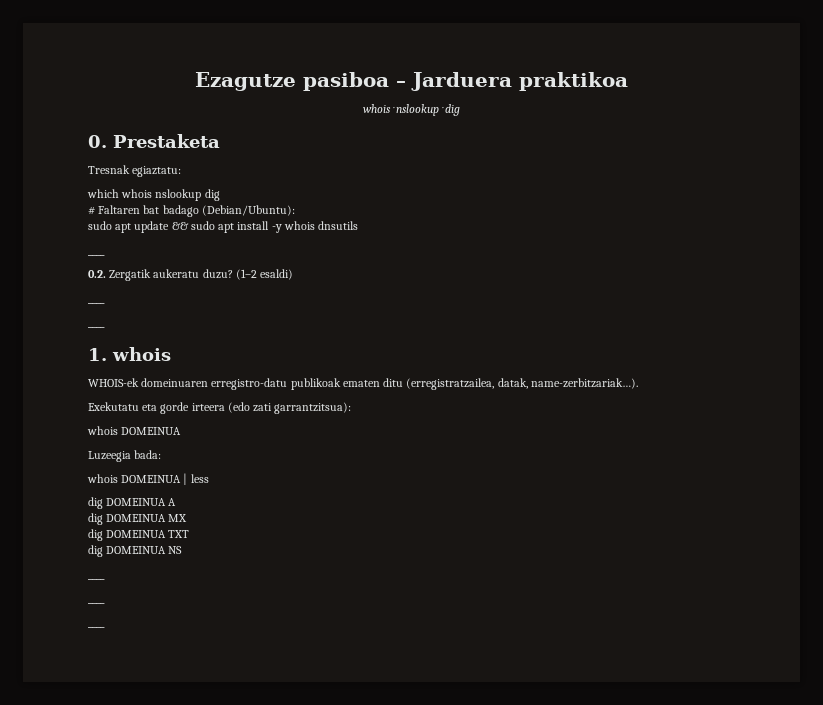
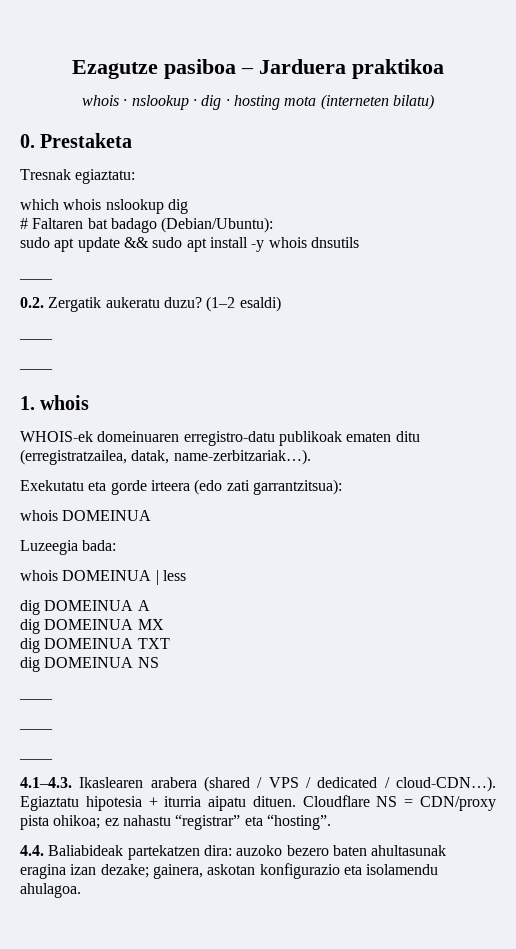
- whois · nslookup · dig
+ whois · nslookup · dig · hosting mota (interneten bilatu)
+ 4.1–4.3. Ikaslearen arabera (shared / VPS / dedicated / cloud-CDN…). Egiaztatu hipotesia + iturria aipatu dituen. Cloudflare NS = CDN/proxy pista ohikoa; ez nahastu “registrar” eta “hosting”.
+ 4.4. Baliabideak partekatzen dira: auzoko bezero baten ahultasunak eragina izan dezake; gainera, askotan konfigurazio eta isolamendu ahulagoa.

